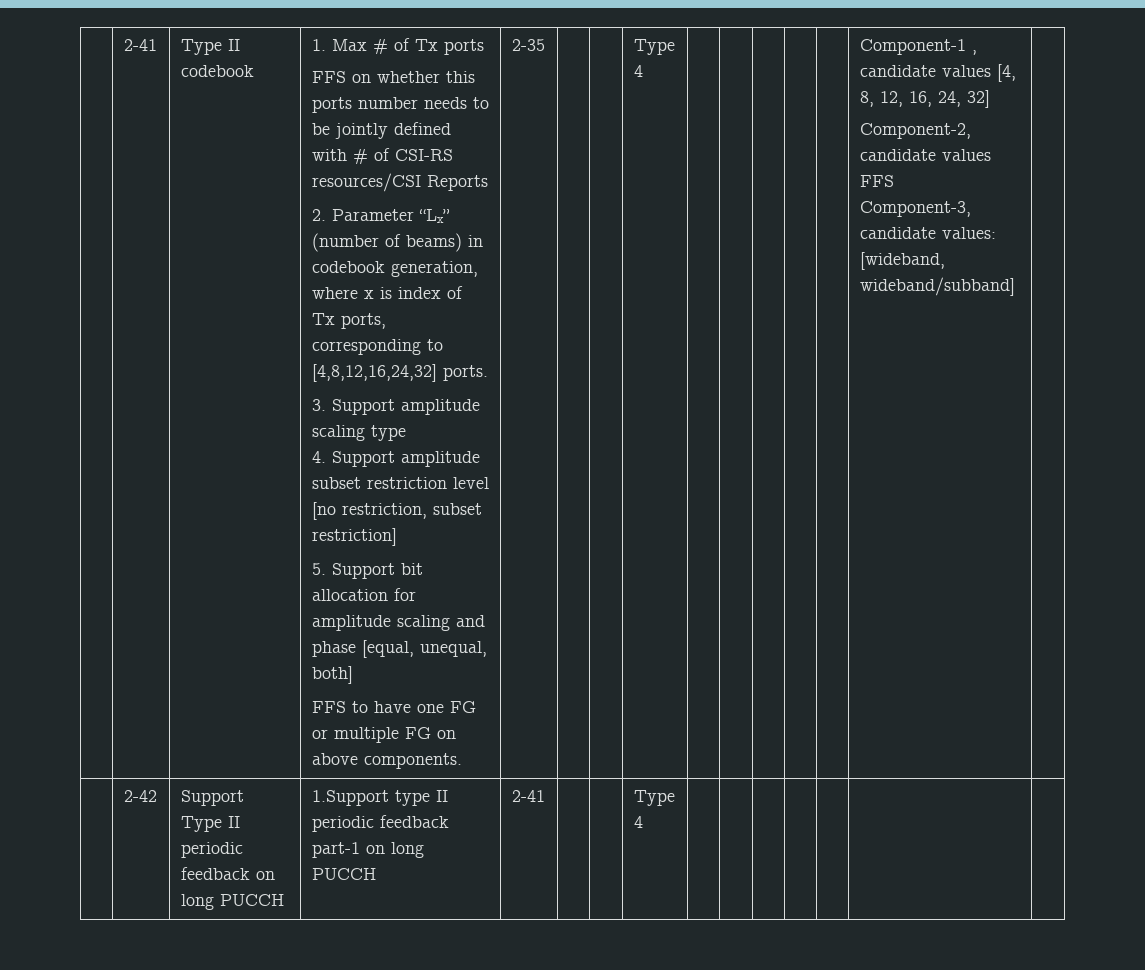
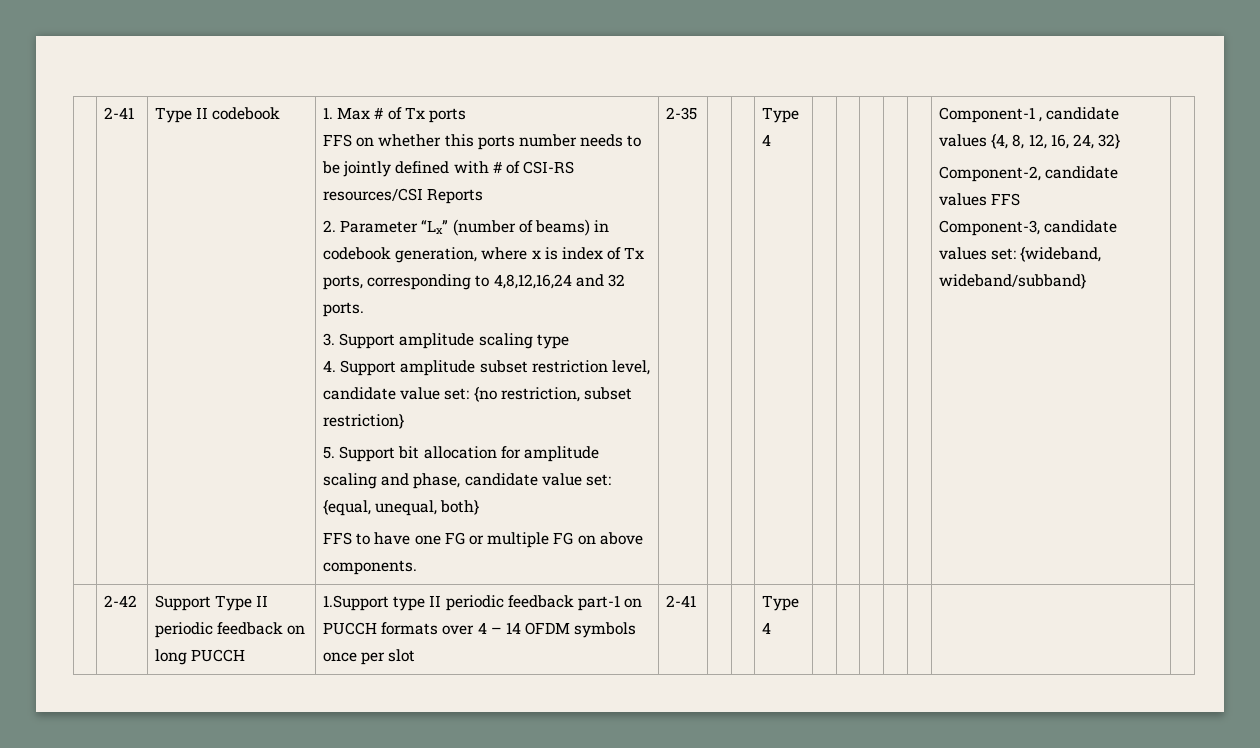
- 2. Parameter “Lx” (number of beams) in codebook generation, where x is index of Tx ports, corresponding to [4,8,12,16,24,32] ports.
+ 2. Parameter “Lx” (number of beams) in codebook generation, where x is index of Tx ports, corresponding to 4,8,12,16,24 and 32 ports.
- 4. Support amplitude subset restriction level [no restriction, subset restriction]
+ 4. Support amplitude subset restriction level, candidate value set: {no restriction, subset restriction}
- 5. Support bit allocation for amplitude scaling and phase [equal, unequal, both]
+ 5. Support bit allocation for amplitude scaling and phase, candidate value set: {equal, unequal, both}
- Component-1 , candidate values [4, 8, 12, 16, 24, 32]
+ Component-1 , candidate values {4, 8, 12, 16, 24, 32}
- Component-3, candidate values: [wideband, wideband/subband]
+ Component-3, candidate values set: {wideband, wideband/subband}
- | 2-42 | Support Type II periodic feedback on long PUCCH | 1.Support type II periodic feedback part-1 on long PUCCH | 2-41 | | | Type 4 | | | | | | |
+ | 2-42 | Support Type II periodic feedback on long PUCCH | 1.Support type II periodic feedback part-1 on PUCCH formats over 4 – 14 OFDM symbols once per slot | 2-41 | | | Type 4 | | | | | | |

